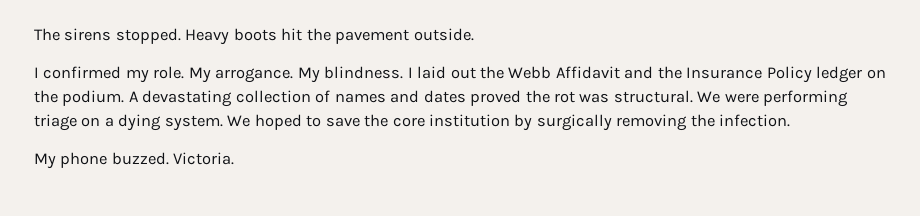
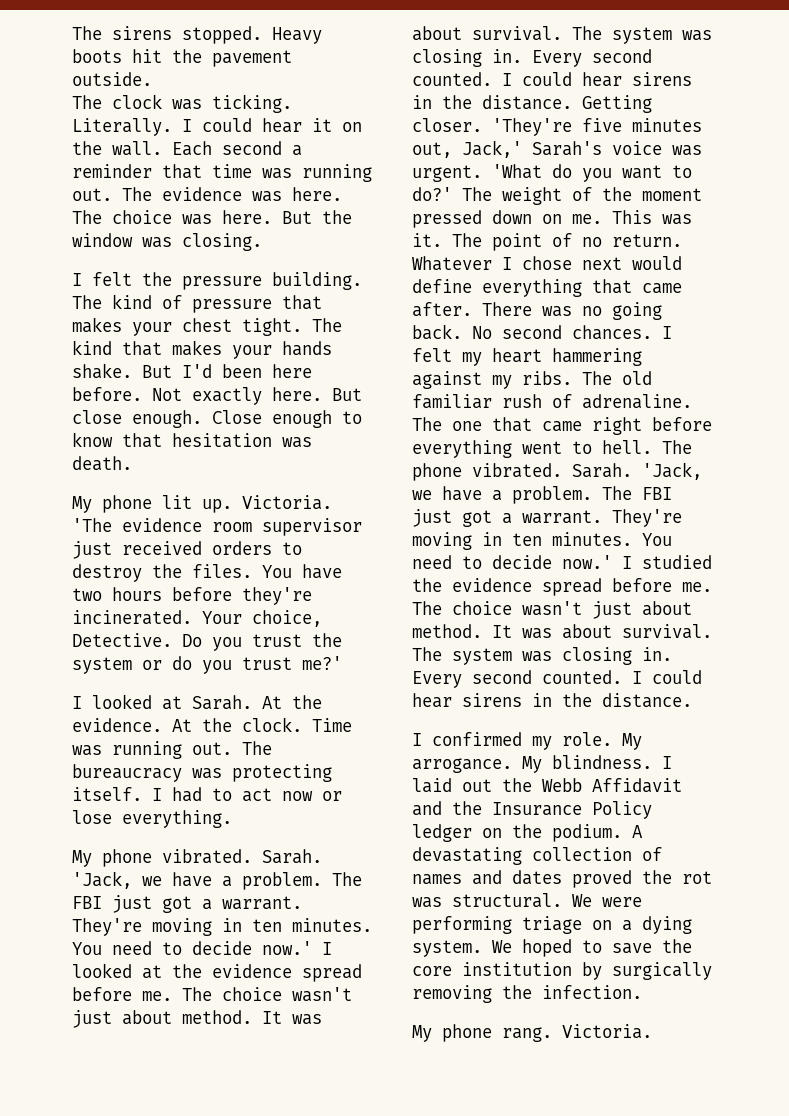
+ The clock was ticking. Literally. I could hear it on the wall. Each second a reminder that time was running out. The evidence was here. The choice was here. But the window was closing.
+ I felt the pressure building. The kind of pressure that makes your chest tight. The kind that makes your hands shake. But I'd been here before. Not exactly here. But close enough. Close enough to know that hesitation was death.
+ My phone lit up. Victoria. 'The evidence room supervisor just received orders to destroy the files. You have two hours before they're incinerated. Your choice, Detective. Do you trust the system or do you trust me?'
+ I looked at Sarah. At the evidence. At the clock. Time was running out. The bureaucracy was protecting itself. I had to act now or lose everything.
+ My phone vibrated. Sarah. 'Jack, we have a problem. The FBI just got a warrant. They're moving in ten minutes. You need to decide now.' I looked at the evidence spread before me. The choice wasn't just about method. It was about survival. The system was closing in. Every second counted. I could hear sirens in the distance. Getting closer. 'They're five minutes out, Jack,' Sarah's voice was urgent. 'What do you want to do?' The weight of the moment pressed down on me. This was it. The point of no return. Whatever I chose next would define everything that came after. There was no going back. No second chances. I felt my heart hammering against my ribs. The old familiar rush of adrenaline. The one that came right before everything went to hell. The phone vibrated. Sarah. 'Jack, we have a problem. The FBI just got a warrant. They're moving in ten minutes. You need to decide now.' I studied the evidence spread before me. The choice wasn't just about method. It was about survival. The system was closing in. Every second counted. I could hear sirens in the distance.
- My phone buzzed.
+ My phone rang.

